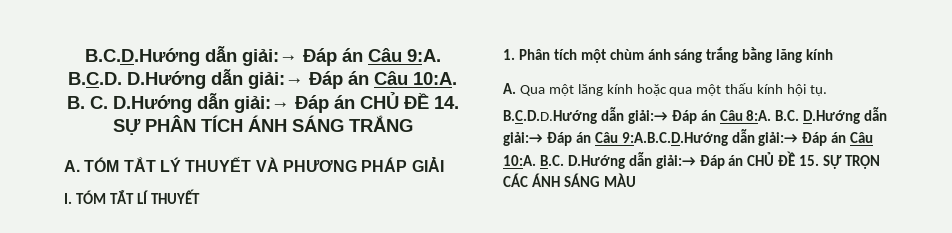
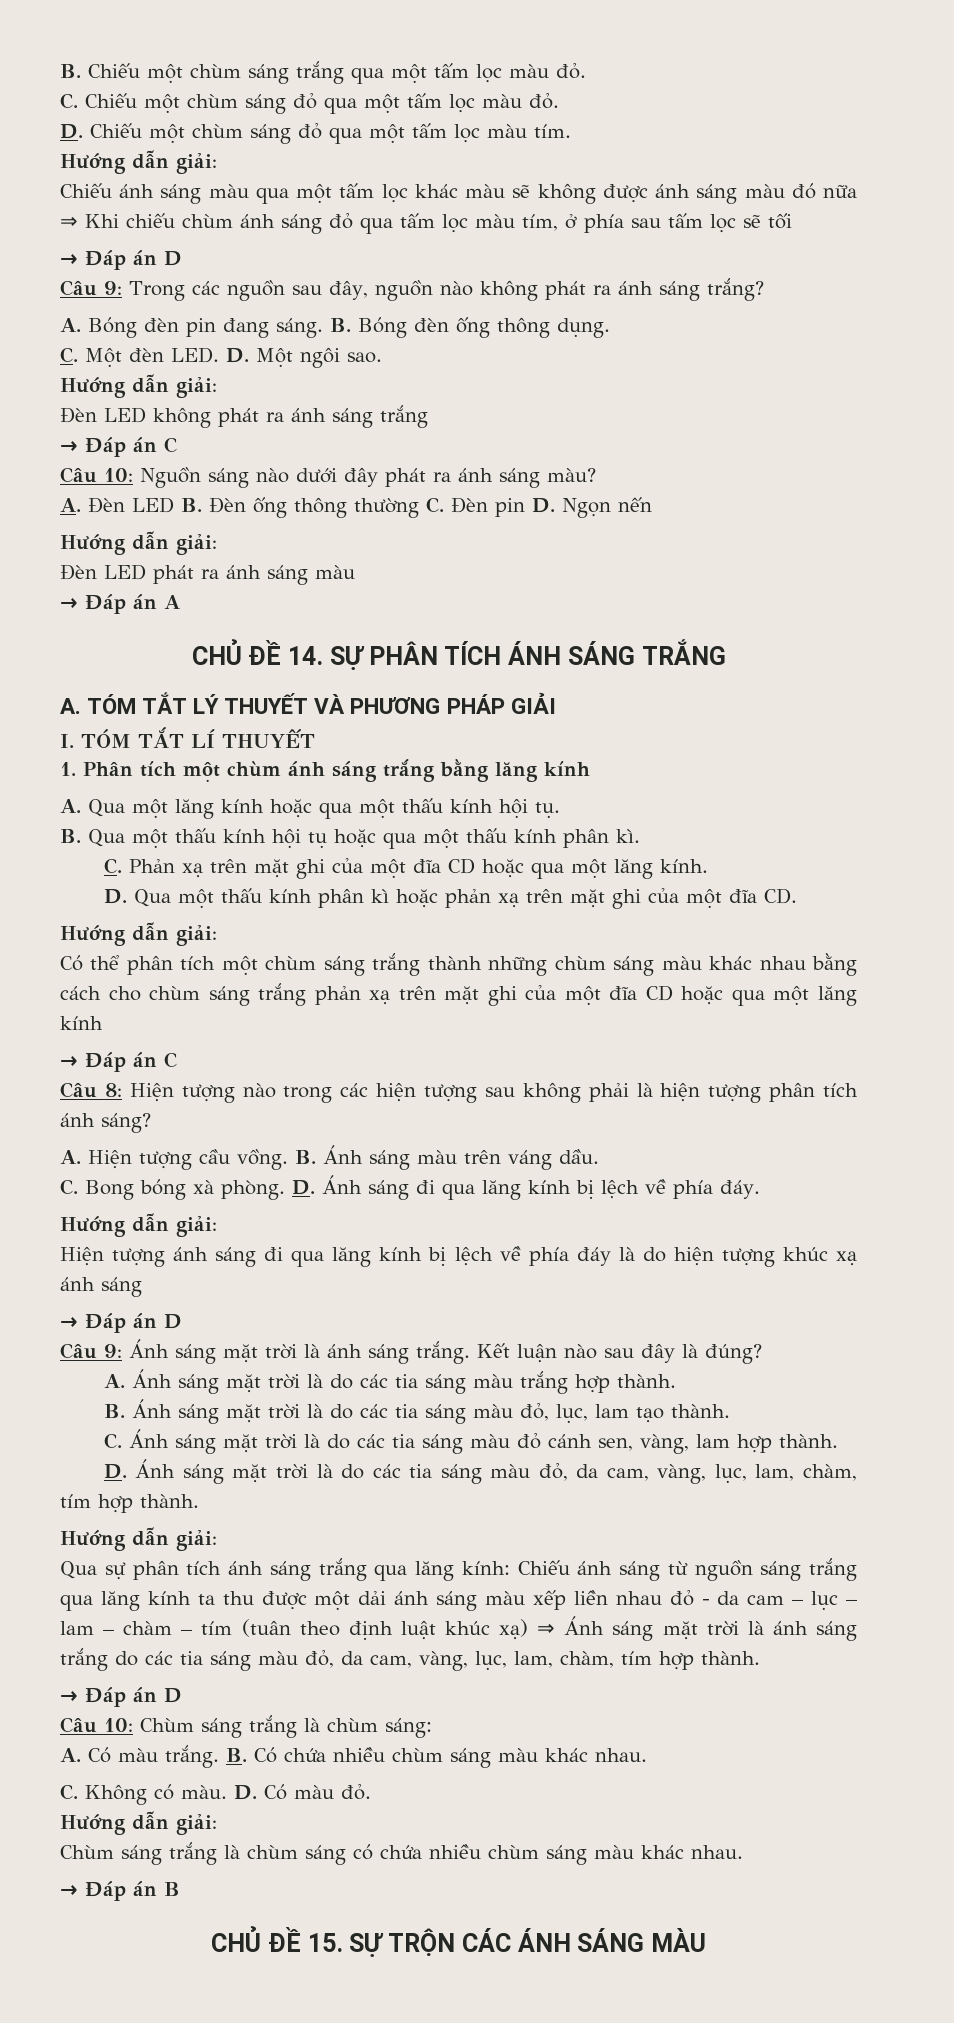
- B.C.D.Hướng dẫn giải:→ Đáp án Câu 9:A. B.C.D. D.Hướng dẫn giải:→ Đáp án Câu 10:A. B. C. D.Hướng dẫn giải:→ Đáp án CHỦ ĐỀ 14. SỰ PHÂN TÍCH ÁNH SÁNG TRẮNG
+ B. Chiếu một chùm sáng trắng qua một tấm lọc màu đỏ.
+ C. Chiếu một chùm sáng đỏ qua một tấm lọc màu đỏ.
+ D. Chiếu một chùm sáng đỏ qua một tấm lọc màu tím.
+ Hướng dẫn giải:
+ Chiếu ánh sáng màu qua một tấm lọc khác màu sẽ không được ánh sáng màu đó nữa ⇒ Khi chiếu chùm ánh sáng đỏ qua tấm lọc màu tím, ở phía sau tấm lọc sẽ tối
+ → Đáp án D
+ Câu 9: Trong các nguồn sau đây, nguồn nào không phát ra ánh sáng trắng?
+ A. Bóng đèn pin đang sáng. B. Bóng đèn ống thông dụng.
+ C. Một đèn LED. D. Một ngôi sao.
+ Hướng dẫn giải:
+ Đèn LED không phát ra ánh sáng trắng
+ → Đáp án C
+ Câu 10: Nguồn sáng nào dưới đây phát ra ánh sáng màu?
+ A. Đèn LED B. Đèn ống thông thường C. Đèn pin D. Ngọn nến
+ Hướng dẫn giải:
+ Đèn LED phát ra ánh sáng màu
+ → Đáp án A
+ CHỦ ĐỀ 14. SỰ PHÂN TÍCH ÁNH SÁNG TRẮNG
- B.C.D.D.Hướng dẫn giải:→ Đáp án Câu 8:A. B.C. D.Hướng dẫn giải:→ Đáp án Câu 9:A.B.C.D.Hướng dẫn giải:→ Đáp án Câu 10:A. B.C. D.Hướng dẫn giải:→ Đáp án CHỦ ĐỀ 15. SỰ TRỘN CÁC ÁNH SÁNG MÀU
+ B. Qua một thấu kính hội tụ hoặc qua một thấu kính phân kì.
+ C. Phản xạ trên mặt ghi của một đĩa CD hoặc qua một lăng kính.
+ D. Qua một thấu kính phân kì hoặc phản xạ trên mặt ghi của một đĩa CD.
+ Hướng dẫn giải:
+ Có thể phân tích một chùm sáng trắng thành những chùm sáng màu khác nhau bằng cách cho chùm sáng trắng phản xạ trên mặt ghi của một đĩa CD hoặc qua một lăng kính
+ → Đáp án C
+ Câu 8: Hiện tượng nào trong các hiện tượng sau không phải là hiện tượng phân tích ánh sáng?
+ A. Hiện tượng cầu vồng. B. Ánh sáng màu trên váng dầu.
+ C. Bong bóng xà phòng. D. Ánh sáng đi qua lăng kính bị lệch về phía đáy.
+ Hướng dẫn giải:
+ Hiện tượng ánh sáng đi qua lăng kính bị lệch về phía đáy là do hiện tượng khúc xạ ánh sáng
+ → Đáp án D
+ Câu 9: Ánh sáng mặt trời là ánh sáng trắng. Kết luận nào sau đây là đúng?
+ A. Ánh sáng mặt trời là do các tia sáng màu trắng hợp thành.
+ B. Ánh sáng mặt trời là do các tia sáng màu đỏ, lục, lam tạo thành.
+ C. Ánh sáng mặt trời là do các tia sáng màu đỏ cánh sen, vàng, lam hợp thành.
+ D. Ánh sáng mặt trời là do các tia sáng màu đỏ, da cam, vàng, lục, lam, chàm, tím hợp thành.
+ Hướng dẫn giải:
+ Qua sự phân tích ánh sáng trắng qua lăng kính: Chiếu ánh sáng từ nguồn sáng trắng qua lăng kính ta thu được một dải ánh sáng màu xếp liền nhau đỏ - da cam – lục – lam – chàm – tím (tuân theo định luật khúc xạ) ⇒ Ánh sáng mặt trời là ánh sáng trắng do các tia sáng màu đỏ, da cam, vàng, lục, lam, chàm, tím hợp thành.
+ → Đáp án D
+ Câu 10: Chùm sáng trắng là chùm sáng:
+ A. Có màu trắng. B. Có chứa nhiều chùm sáng màu khác nhau.
+ C. Không có màu. D. Có màu đỏ.
+ Hướng dẫn giải:
+ Chùm sáng trắng là chùm sáng có chứa nhiều chùm sáng màu khác nhau.
+ → Đáp án B
+ CHỦ ĐỀ 15. SỰ TRỘN CÁC ÁNH SÁNG MÀU

